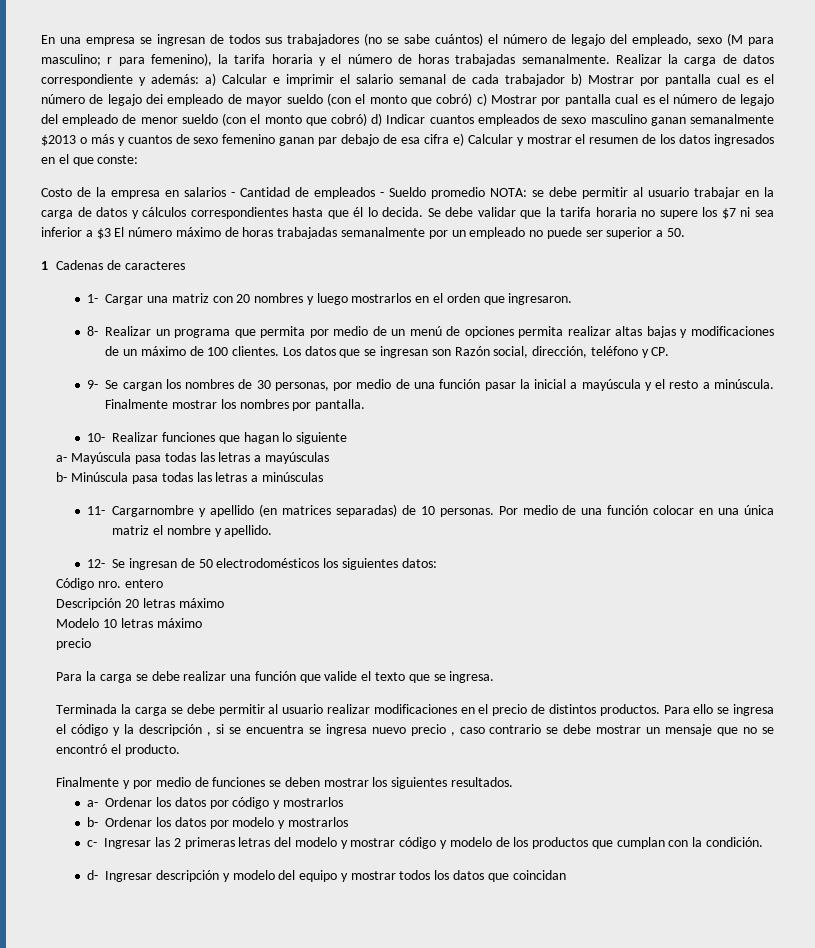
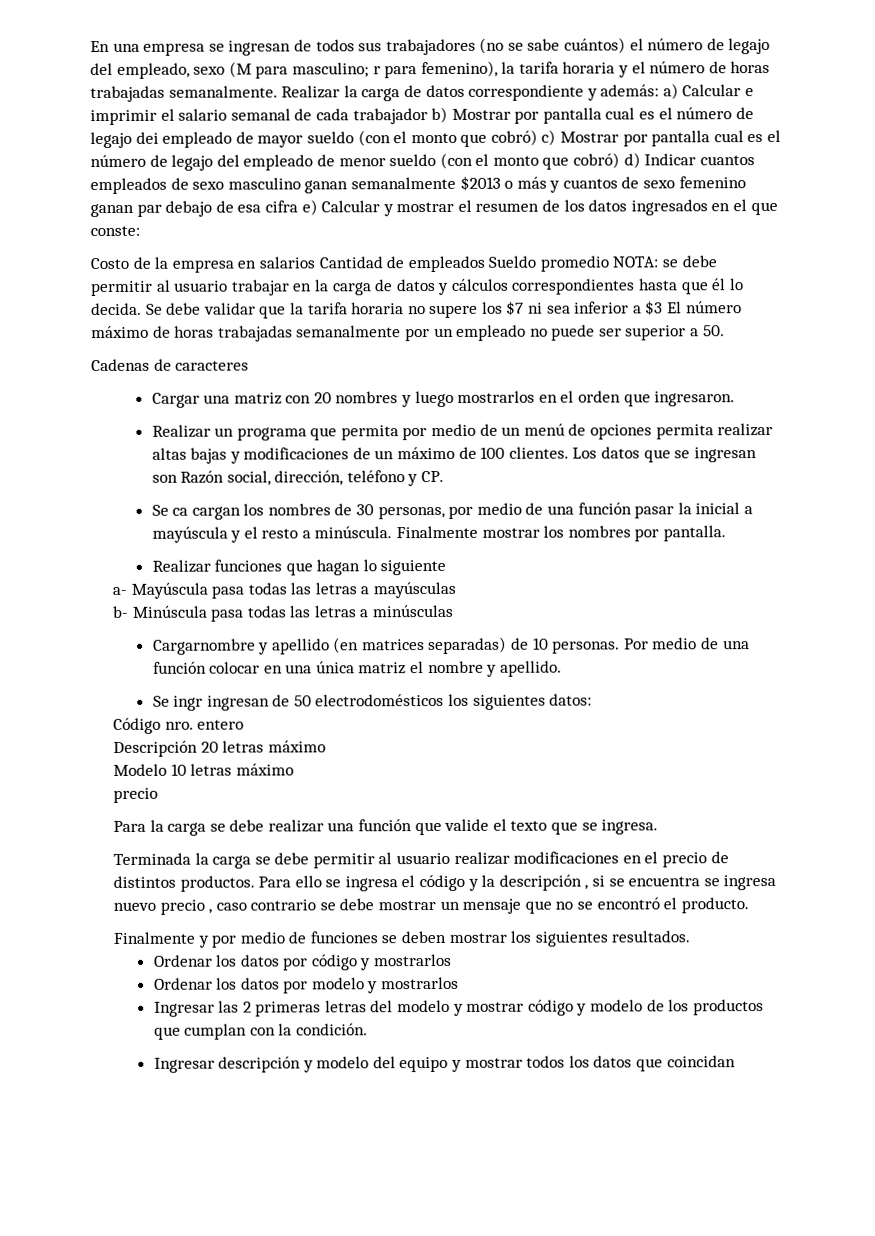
- Costo de la empresa en salarios - Cantidad de empleados - Sueldo promedio NOTA: se debe permitir al usuario trabajar en la carga de datos y cálculos correspondientes hasta que él lo decida.
+ Costo de la empresa en salarios Cantidad de empleados Sueldo promedio NOTA: se debe permitir al usuario trabajar en la carga de datos y cálculos correspondientes hasta que él lo decida.
- 1 Cadenas de caracteres
+ Cadenas de caracteres
- 1- Cargar una matriz con 20 nombres y luego mostrarlos en el orden que ingresaron.
+ Cargar una matriz con 20 nombres y luego mostrarlos en el orden que ingresaron.
- 8- Realizar un programa que permita por medio de un menú de opciones permita realizar altas bajas y modificaciones de un máximo de 100 clientes.
+ Realizar un programa que permita por medio de un menú de opciones permita realizar altas bajas y modificaciones de un máximo de 100 clientes.
- 9- Se cargan los nombres de 30 personas, por medio de una función pasar la inicial a mayúscula y el resto a minúscula.
+ Se ca cargan los nombres de 30 personas, por medio de una función pasar la inicial a mayúscula y el resto a minúscula.
- 10- Realizar funciones que hagan lo siguiente
+ Realizar funciones que hagan lo siguiente
- 11- Cargarnombre y apellido (en matrices separadas) de 10 personas.
+ Cargarnombre y apellido (en matrices separadas) de 10 personas.
- 12- Se ingresan de 50 electrodomésticos los siguientes datos:
+ Se ingr ingresan de 50 electrodomésticos los siguientes datos:
- a- Ordenar los datos por código y mostrarlos
+ Ordenar los datos por código y mostrarlos
- b- Ordenar los datos por modelo y mostrarlos
+ Ordenar los datos por modelo y mostrarlos
- c- Ingresar las 2 primeras letras del modelo y mostrar código y modelo de los productos que cumplan con la condición.
+ Ingresar las 2 primeras letras del modelo y mostrar código y modelo de los productos que cumplan con la condición.
- d- Ingresar descripción y modelo del equipo y mostrar todos los datos que coincidan
+ Ingresar descripción y modelo del equipo y mostrar todos los datos que coincidan

